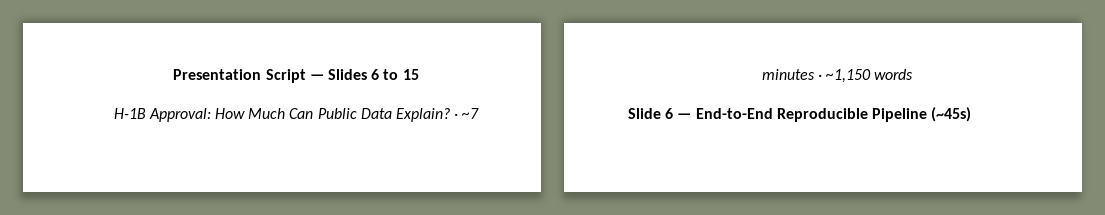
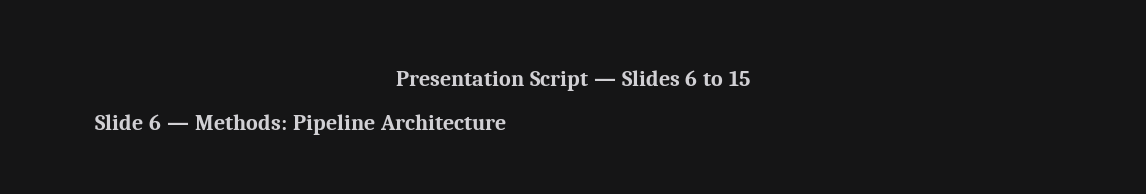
- H-1B Approval: How Much Can Public Data Explain? · ~7 minutes · ~1,150 words
- Slide 6 — End-to-End Reproducible Pipeline (~45s)
+ Slide 6 — Methods: Pipeline Architecture

